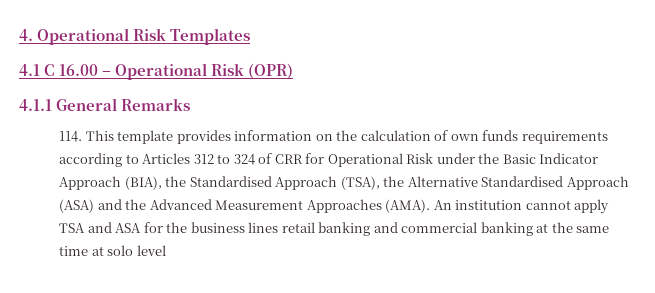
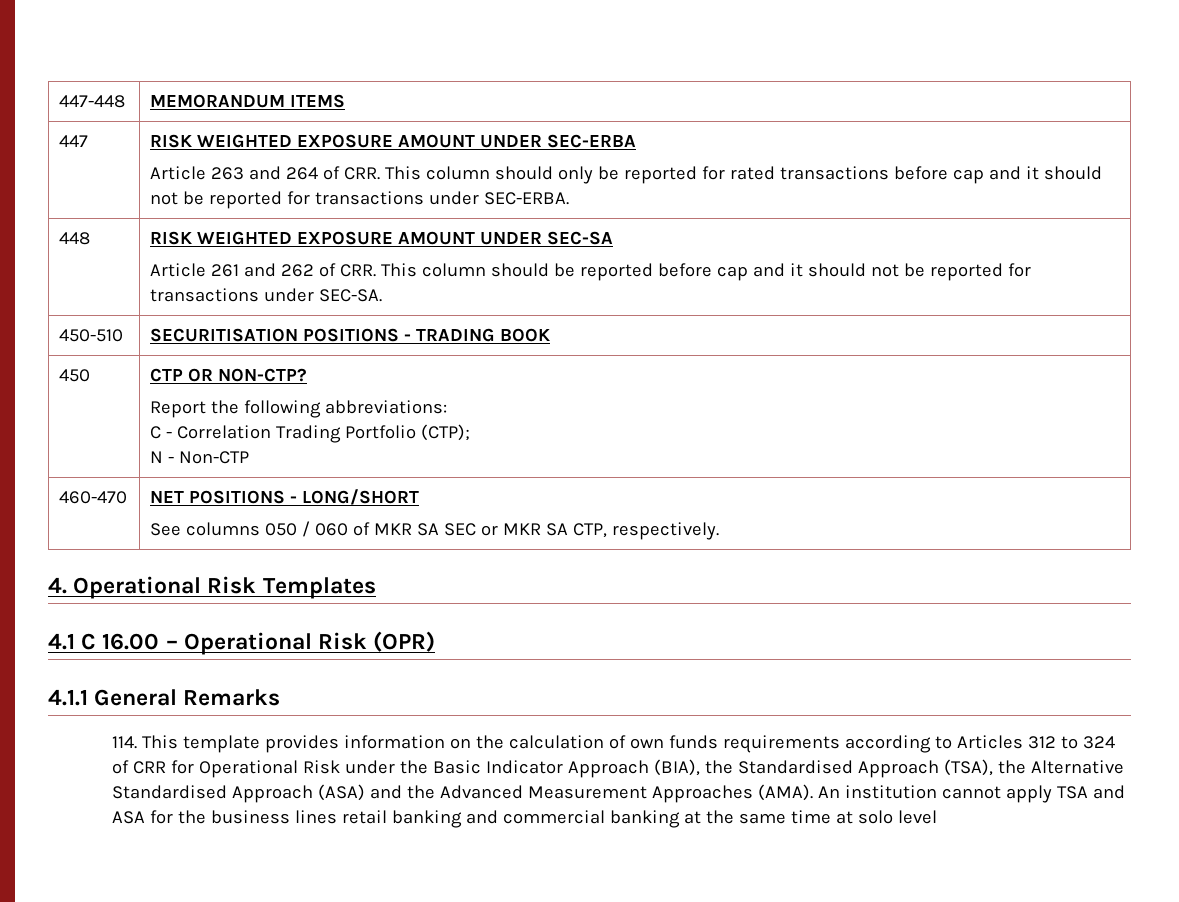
+ 447-448 | MEMORANDUM ITEMS
+ 447 | RISK WEIGHTED EXPOSURE AMOUNT UNDER SEC-ERBA
+ Article 263 and 264 of CRR. This column should only be reported for rated transactions before cap and it should not be reported for transactions under SEC-ERBA.
+ 448 | RISK WEIGHTED EXPOSURE AMOUNT UNDER SEC-SA
+ Article 261 and 262 of CRR. This column should be reported before cap and it should not be reported for transactions under SEC-SA.
+ 450-510 | SECURITISATION POSITIONS - TRADING BOOK
+ 450 | CTP OR NON-CTP?
+ Report the following abbreviations:
+ C - Correlation Trading Portfolio (CTP);
+ N - Non-CTP
+ 460-470 | NET POSITIONS - LONG/SHORT
+ See columns 050 / 060 of MKR SA SEC or MKR SA CTP, respectively.

